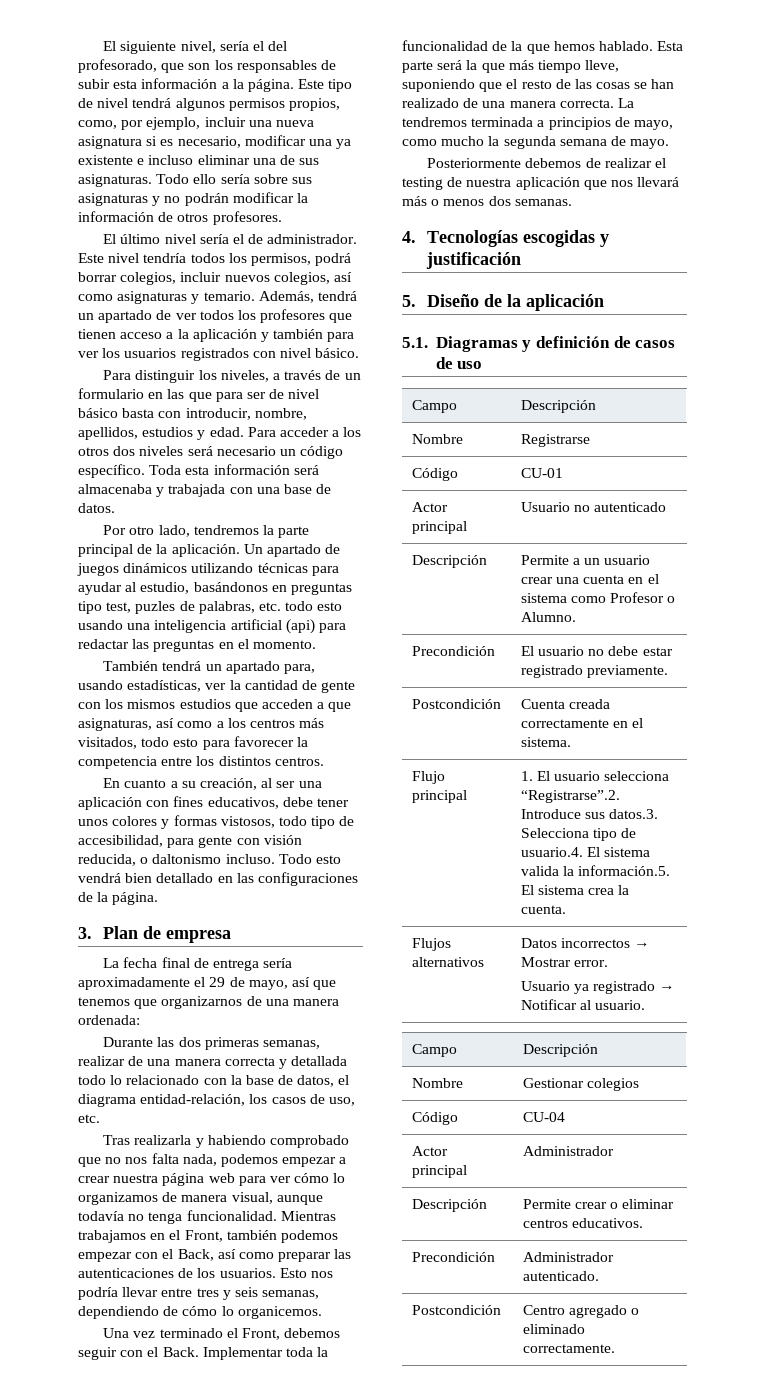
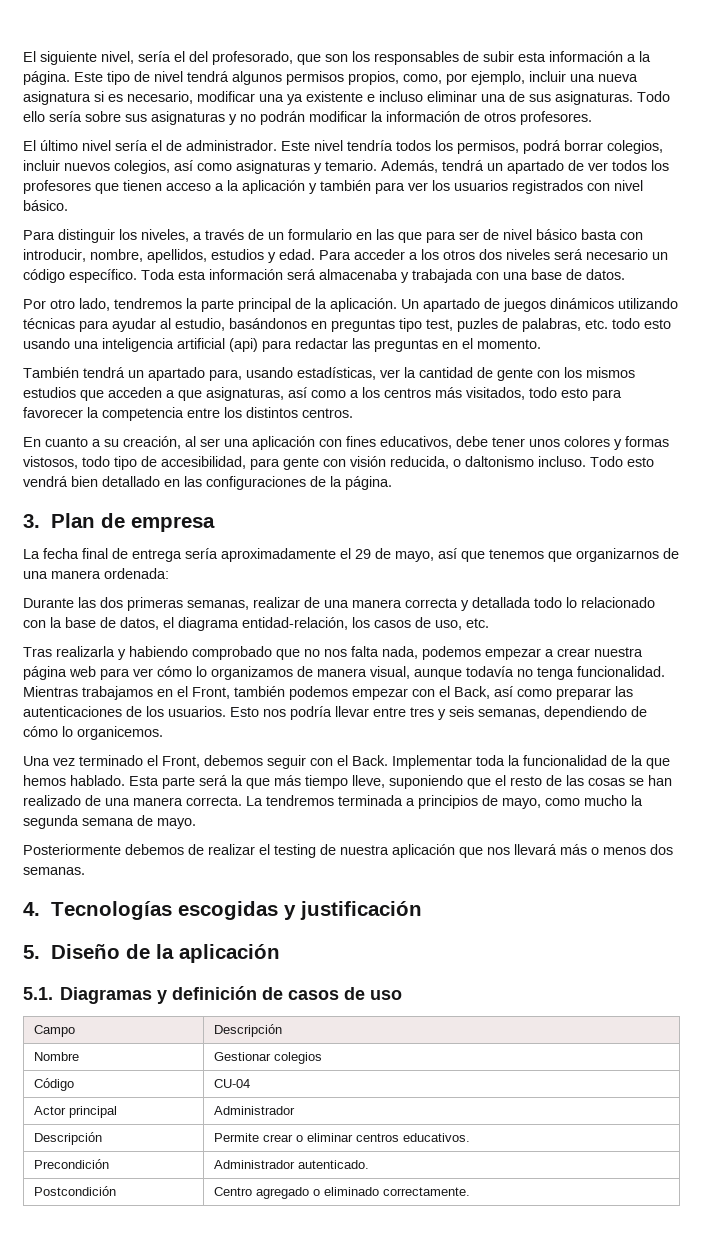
- Nombre | Registrarse
- Código | CU-01
- Actor principal | Usuario no autenticado
- Descripción | Permite a un usuario crear una cuenta en el sistema como Profesor o Alumno.
- Precondición | El usuario no debe estar registrado previamente.
- Postcondición | Cuenta creada correctamente en el sistema.
- Flujo principal | 1. El usuario selecciona “Registrarse”.2. Introduce sus datos.3. Selecciona tipo de usuario.4. El sistema valida la información.5. El sistema crea la cuenta.
- Flujos alternativos | Datos incorrectos → Mostrar error.
- Usuario ya registrado → Notificar al usuario.
- Campo | Descripción

